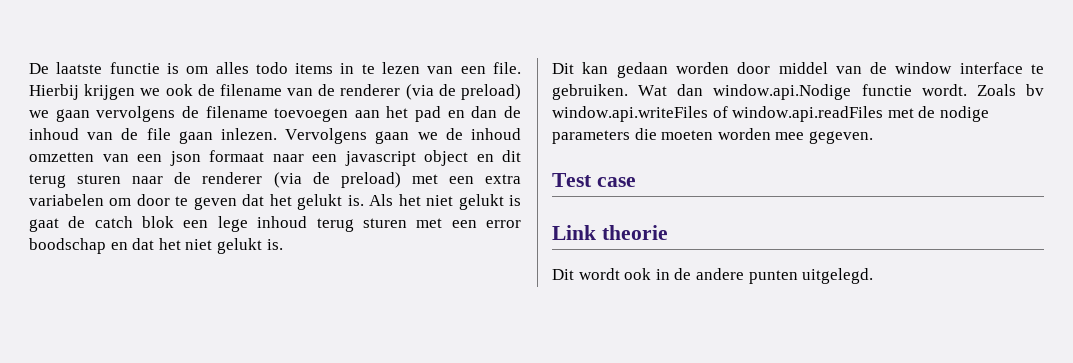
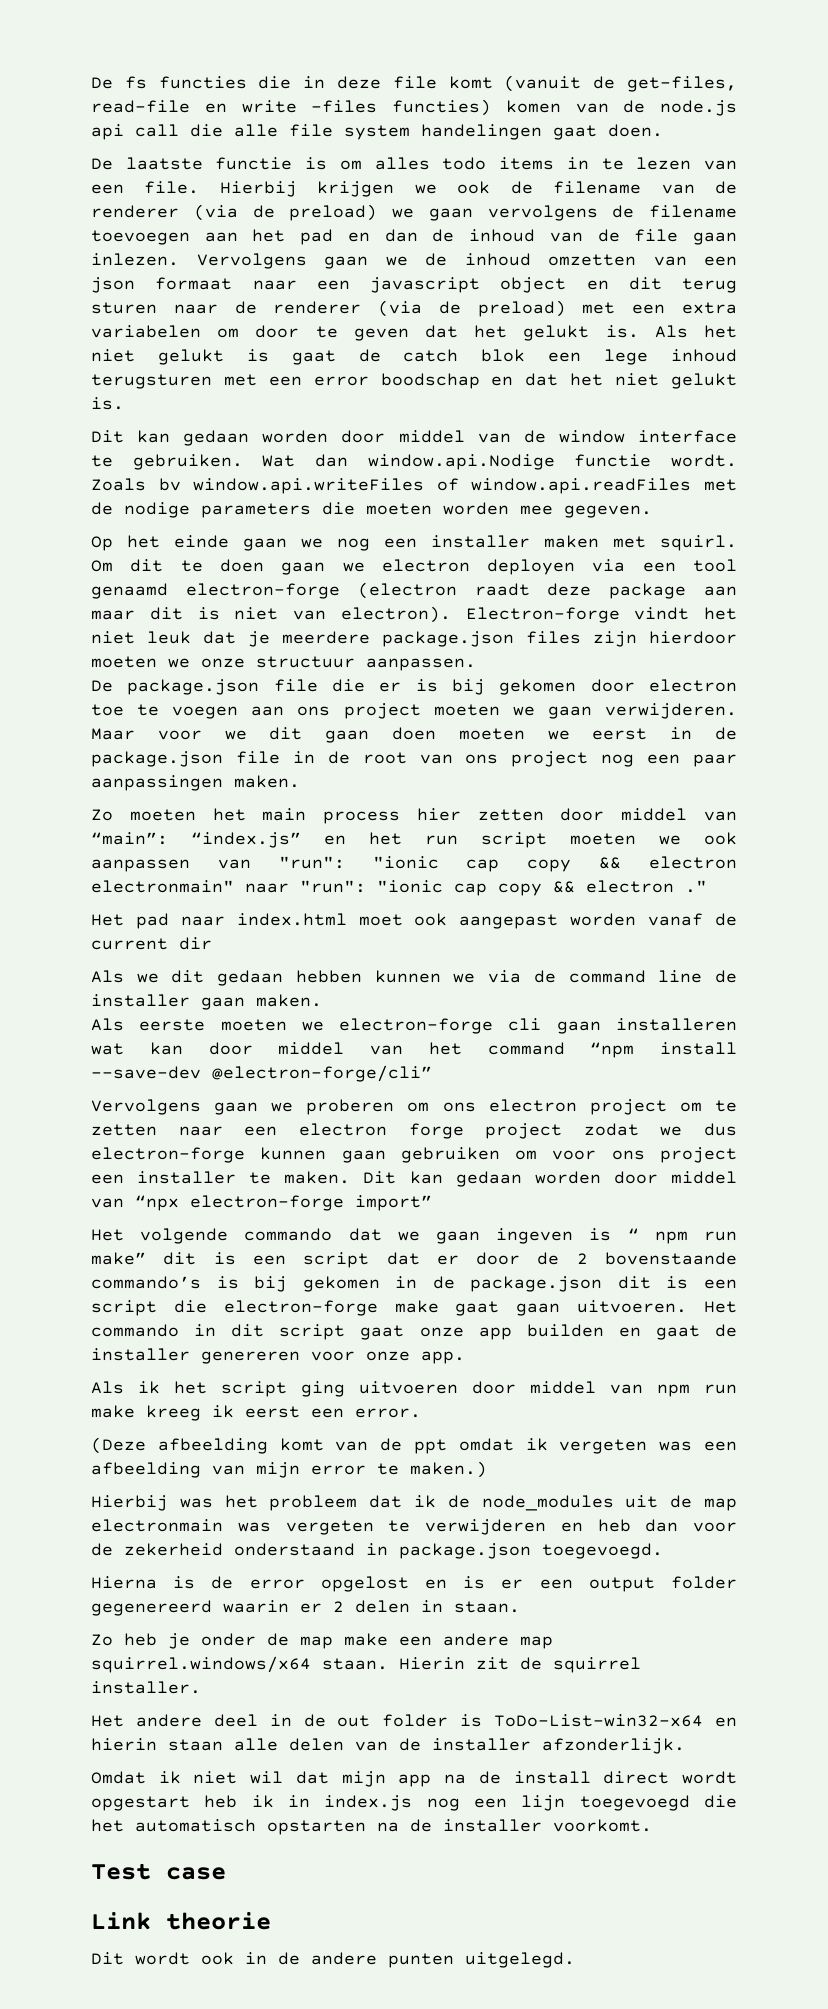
+ De fs functies die in deze file komt (vanuit de get-files, read-file en write -files functies) komen van de node.js api call die alle file system handelingen gaat doen.
- Als het niet gelukt is gaat de catch blok een lege inhoud terug sturen met een error boodschap en dat het niet gelukt is.
+ Als het niet gelukt is gaat de catch blok een lege inhoud terugsturen met een error boodschap en dat het niet gelukt is.
+ Op het einde gaan we nog een installer maken met squirl. Om dit te doen gaan we electron deployen via een tool genaamd electron-forge (electron raadt deze package aan maar dit is niet van electron). Electron-forge vindt het niet leuk dat je meerdere package.json files zijn hierdoor moeten we onze structuur aanpassen.
+ De package.json file die er is bij gekomen door electron toe te voegen aan ons project moeten we gaan verwijderen. Maar voor we dit gaan doen moeten we eerst in de package.json file in de root van ons project nog een paar aanpassingen maken.
+ Zo moeten het main process hier zetten door middel van “main”: “index.js” en het run script moeten we ook aanpassen van "run": "ionic cap copy && electron electronmain" naar "run": "ionic cap copy && electron ."
+ Het pad naar index.html moet ook aangepast worden vanaf de current dir
+ Als we dit gedaan hebben kunnen we via de command line de installer gaan maken.
+ Als eerste moeten we electron-forge cli gaan installeren wat kan door middel van het command “npm install --save-dev @electron-forge/cli”
+ Vervolgens gaan we proberen om ons electron project om te zetten naar een electron forge project zodat we dus electron-forge kunnen gaan gebruiken om voor ons project een installer te maken. Dit kan gedaan worden door middel van “npx electron-forge import”
+ Het volgende commando dat we gaan ingeven is “ npm run make” dit is een script dat er door de 2 bovenstaande commando’s is bij gekomen in de package.json dit is een script die electron-forge make gaat gaan uitvoeren. Het commando in dit script gaat onze app builden en gaat de installer genereren voor onze app.
+ Als ik het script ging uitvoeren door middel van npm run make kreeg ik eerst een error.
+ (Deze afbeelding komt van de ppt omdat ik vergeten was een afbeelding van mijn error te maken.)
+ Hierbij was het probleem dat ik de node_modules uit de map electronmain was vergeten te verwijderen en heb dan voor de zekerheid onderstaand in package.json toegevoegd.
+ Hierna is de error opgelost en is er een output folder gegenereerd waarin er 2 delen in staan.
+ Zo heb je onder de map make een andere map squirrel.windows/x64 staan. Hierin zit de squirrel installer.
+ Het andere deel in de out folder is ToDo-List-win32-x64 en hierin staan alle delen van de installer afzonderlijk.
+ Omdat ik niet wil dat mijn app na de install direct wordt opgestart heb ik in index.js nog een lijn toegevoegd die het automatisch opstarten na de installer voorkomt.

